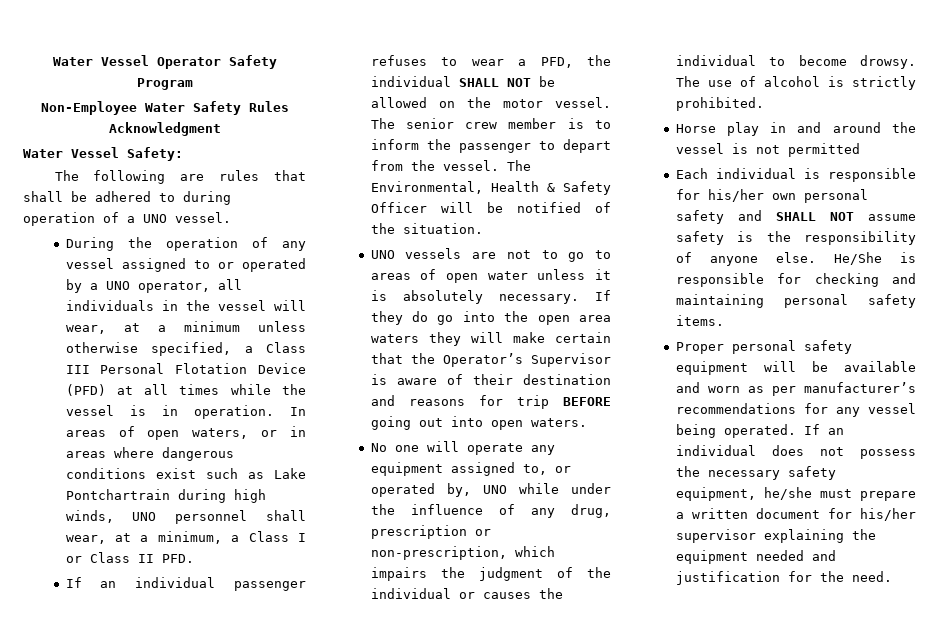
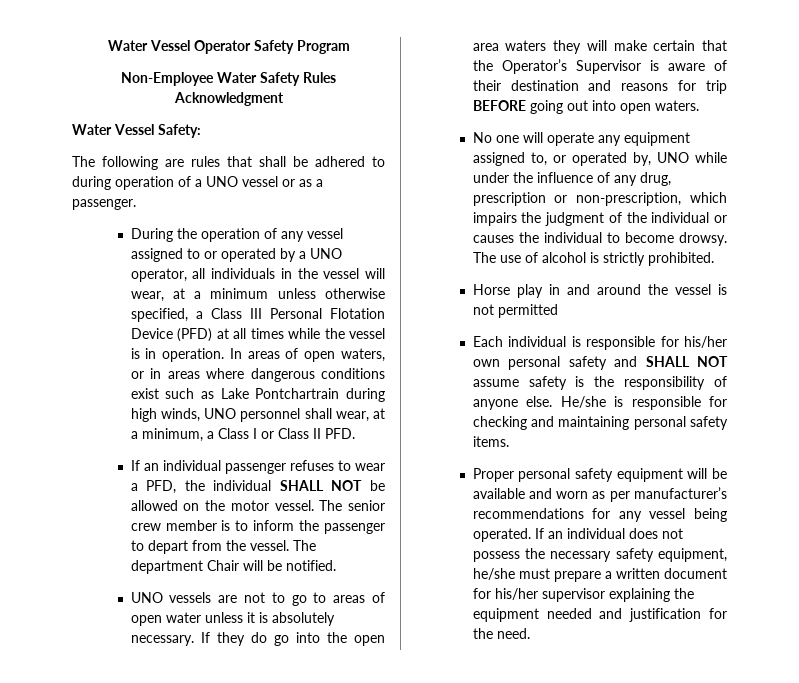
- The following are rules that shall be adhered to during operation of a UNO vessel.
+ The following are rules that shall be adhered to during operation of a UNO vessel or as a passenger.
- The Environmental, Health & Safety Officer will be notified of the situation.
+ The department Chair will be notified.
- He/She is responsible for checking and maintaining personal safety items.
+ He/she is responsible for checking and maintaining personal safety items.

